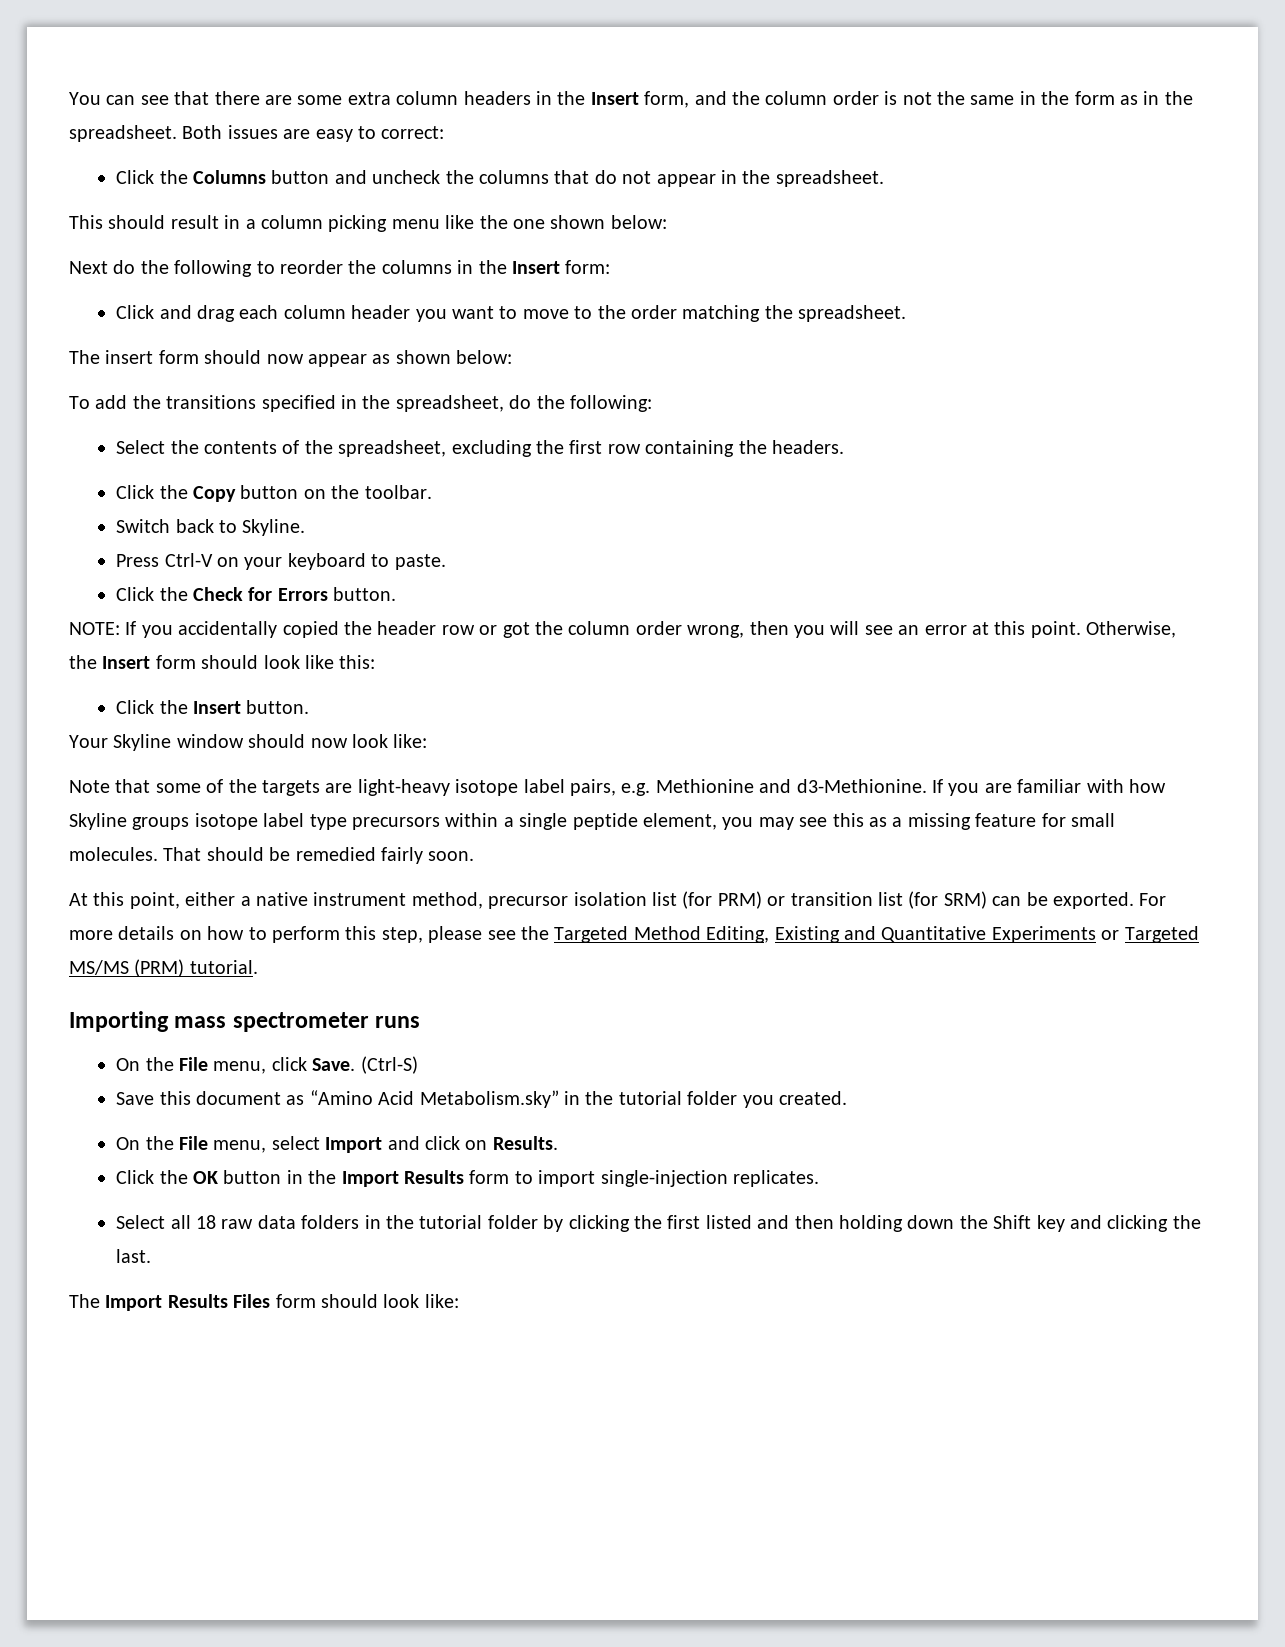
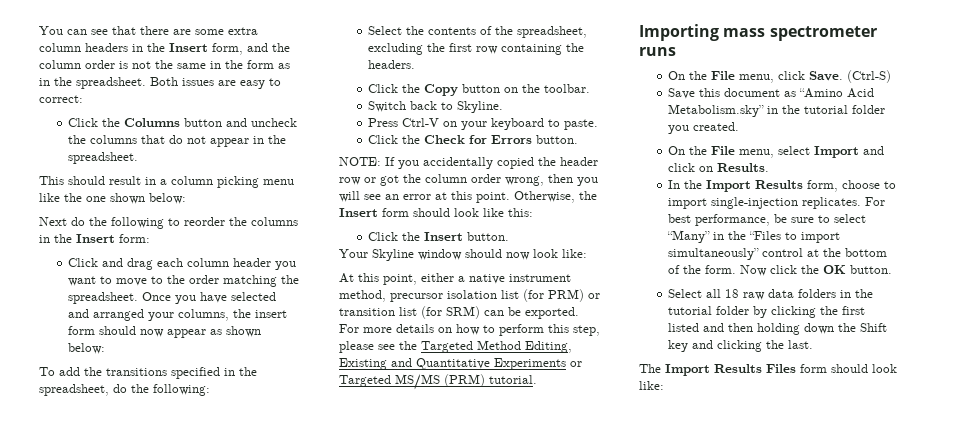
- Click and drag each column header you want to move to the order matching the spreadsheet.
- The insert form should now appear as shown below:
+ Click and drag each column header you want to move to the order matching the spreadsheet. Once you have selected and arranged your columns, the insert form should now appear as shown below:
- Note that some of the targets are light-heavy isotope label pairs, e.g. Methionine and d3-Methionine. If you are familiar with how Skyline groups isotope label type precursors within a single peptide element, you may see this as a missing feature for small molecules. That should be remedied fairly soon.
- Click the OK button in the Import Results form to import single-injection replicates.
+ In the Import Results form, choose to import single-injection replicates. For best performance, be sure to select “Many” in the “Files to import simultaneously” control at the bottom of the form. Now click the OK button.

